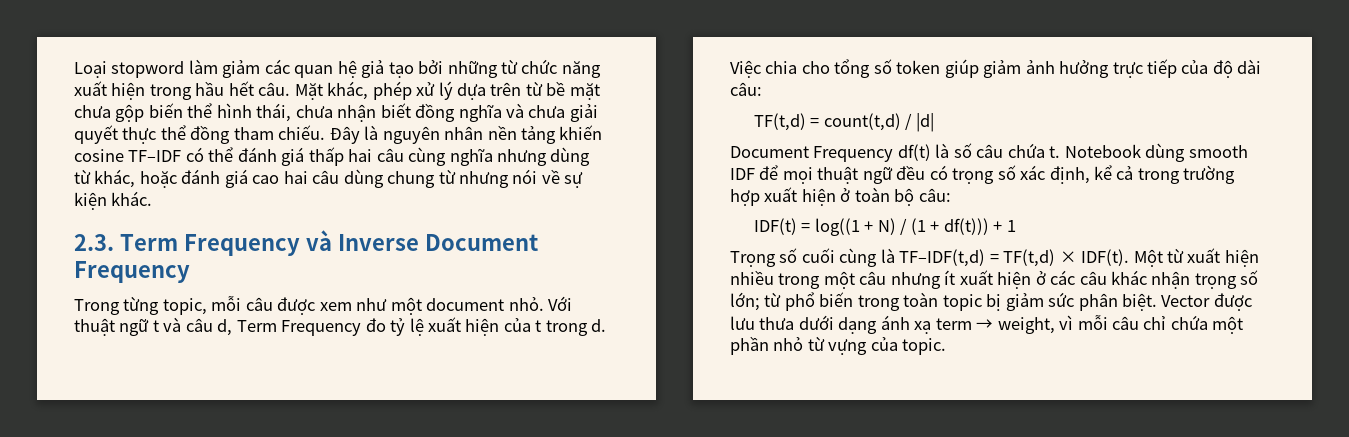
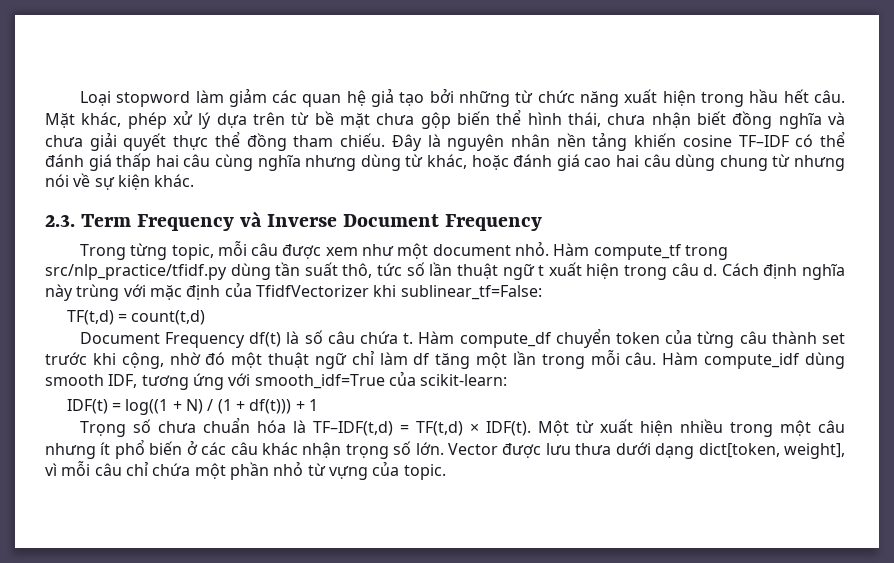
- Với thuật ngữ t và câu d, Term Frequency đo tỷ lệ xuất hiện của t trong d. Việc chia cho tổng số token giúp giảm ảnh hưởng trực tiếp của độ dài câu:
+ Hàm compute_tf trong src/nlp_practice/tfidf.py dùng tần suất thô, tức số lần thuật ngữ t xuất hiện trong câu d. Cách định nghĩa này trùng với mặc định của TfidfVectorizer khi sublinear_tf=False:
- TF(t,d) = count(t,d) / |d|
+ TF(t,d) = count(t,d)
- Notebook dùng smooth IDF để mọi thuật ngữ đều có trọng số xác định, kể cả trong trường hợp xuất hiện ở toàn bộ câu:
+ Hàm compute_df chuyển token của từng câu thành set trước khi cộng, nhờ đó một thuật ngữ chỉ làm df tăng một lần trong mỗi câu. Hàm compute_idf dùng smooth IDF, tương ứng với smooth_idf=True của scikit-learn:
- Trọng số cuối cùng là TF–IDF(t,d) = TF(t,d) × IDF(t).
+ Trọng số chưa chuẩn hóa là TF–IDF(t,d) = TF(t,d) × IDF(t).
- Một từ xuất hiện nhiều trong một câu nhưng ít xuất hiện ở các câu khác nhận trọng số lớn; từ phổ biến trong toàn topic bị giảm sức phân biệt.
+ Một từ xuất hiện nhiều trong một câu nhưng ít phổ biến ở các câu khác nhận trọng số lớn.
- Vector được lưu thưa dưới dạng ánh xạ term → weight, vì mỗi câu chỉ chứa một phần nhỏ từ vựng của topic.
+ Vector được lưu thưa dưới dạng dict[token, weight], vì mỗi câu chỉ chứa một phần nhỏ từ vựng của topic.

